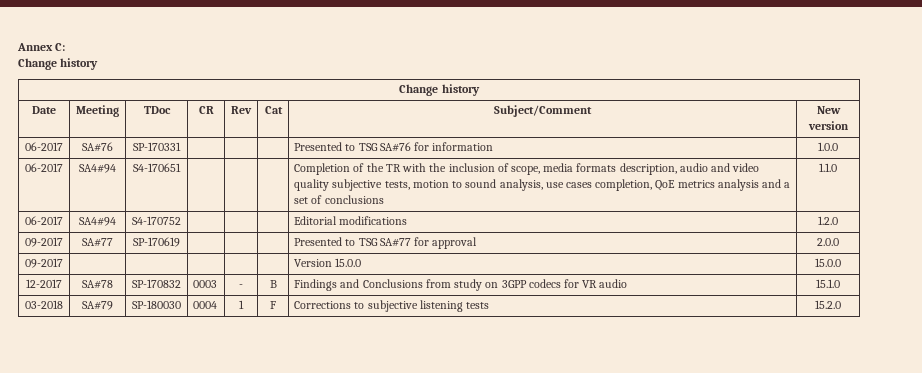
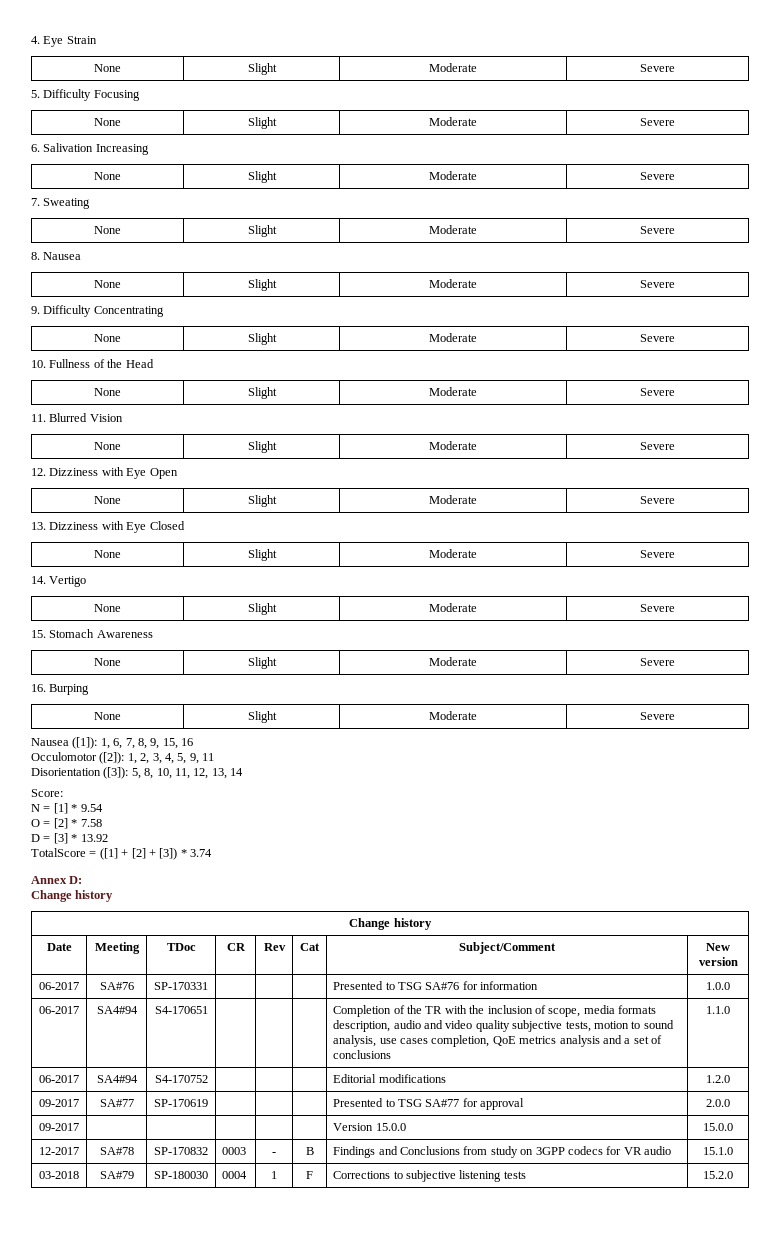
- Annex C:
+ 4. Eye Strain
+ None | Slight | Moderate | Severe
+ 5. Difficulty Focusing
+ None | Slight | Moderate | Severe
+ 6. Salivation Increasing
+ None | Slight | Moderate | Severe
+ 7. Sweating
+ None | Slight | Moderate | Severe
+ 8. Nausea
+ None | Slight | Moderate | Severe
+ 9. Difficulty Concentrating
+ None | Slight | Moderate | Severe
+ 10. Fullness of the Head
+ None | Slight | Moderate | Severe
+ 11. Blurred Vision
+ None | Slight | Moderate | Severe
+ 12. Dizziness with Eye Open
+ None | Slight | Moderate | Severe
+ 13. Dizziness with Eye Closed
+ None | Slight | Moderate | Severe
+ 14. Vertigo
+ None | Slight | Moderate | Severe
+ 15. Stomach Awareness
+ None | Slight | Moderate | Severe
+ 16. Burping
+ None | Slight | Moderate | Severe
+ Nausea ([1]): 1, 6, 7, 8, 9, 15, 16
+ Occulomotor ([2]): 1, 2, 3, 4, 5, 9, 11
+ Disorientation ([3]): 5, 8, 10, 11, 12, 13, 14
+ Score:
+ N = [1] * 9.54
+ O = [2] * 7.58
+ D = [3] * 13.92
+ TotalScore = ([1] + [2] + [3]) * 3.74
+ Annex D:

